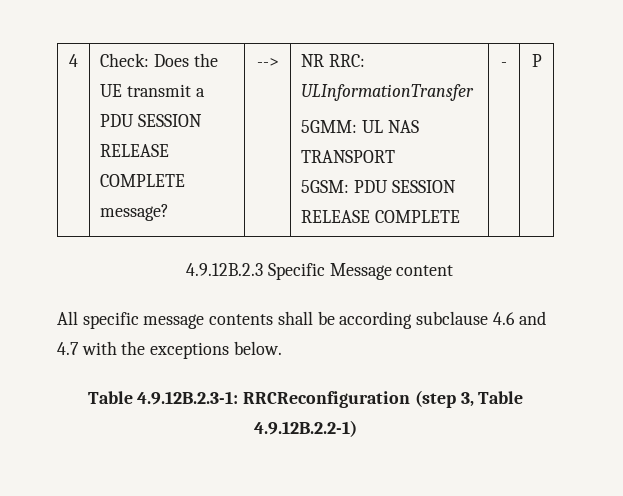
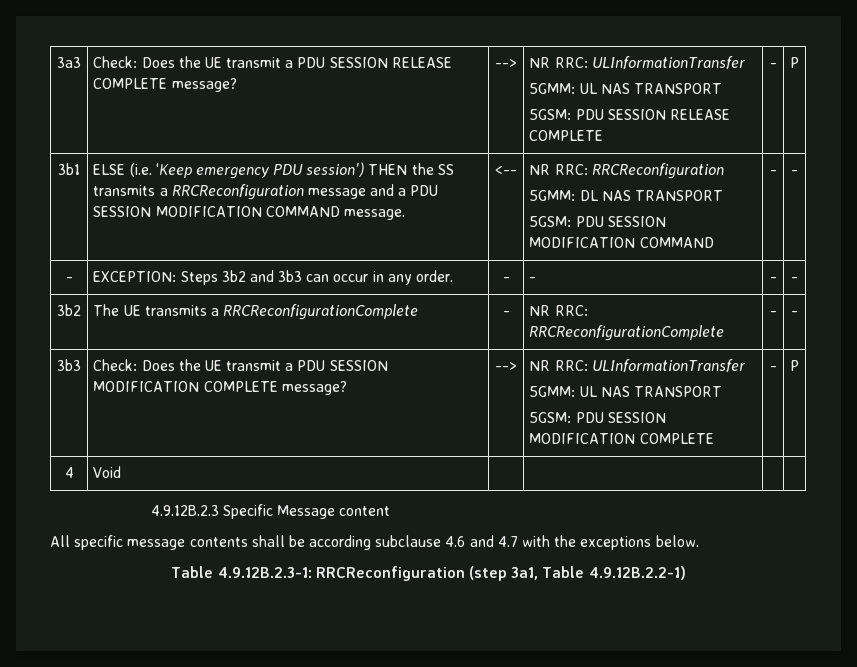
- 4 | Check: Does the UE transmit a PDU SESSION RELEASE COMPLETE message? | --> | NR RRC: ULInformationTransfer
+ 3a3 | Check: Does the UE transmit a PDU SESSION RELEASE COMPLETE message? | --> | NR RRC: ULInformationTransfer
+ 3b1 | ELSE (i.e. ‘Keep emergency PDU session’) THEN the SS transmits a RRCReconfiguration message and a PDU SESSION MODIFICATION COMMAND message. | <-- | NR RRC: RRCReconfiguration
+ 5GMM: DL NAS TRANSPORT
+ 5GSM: PDU SESSION MODIFICATION COMMAND | - | -
+ - | EXCEPTION: Steps 3b2 and 3b3 can occur in any order. | - | - | - | -
+ 3b2 | The UE transmits a RRCReconfigurationComplete | - | NR RRC: RRCReconfigurationComplete | - | -
+ 3b3 | Check: Does the UE transmit a PDU SESSION MODIFICATION COMPLETE message? | --> | NR RRC: ULInformationTransfer
+ 5GMM: UL NAS TRANSPORT
+ 5GSM: PDU SESSION MODIFICATION COMPLETE | - | P
+ 4 | Void | | | |
- Table 4.9.12B.2.3-1: RRCReconfiguration (step 3, Table 4.9.12B.2.2-1)
+ Table 4.9.12B.2.3-1: RRCReconfiguration (step 3a1, Table 4.9.12B.2.2-1)

